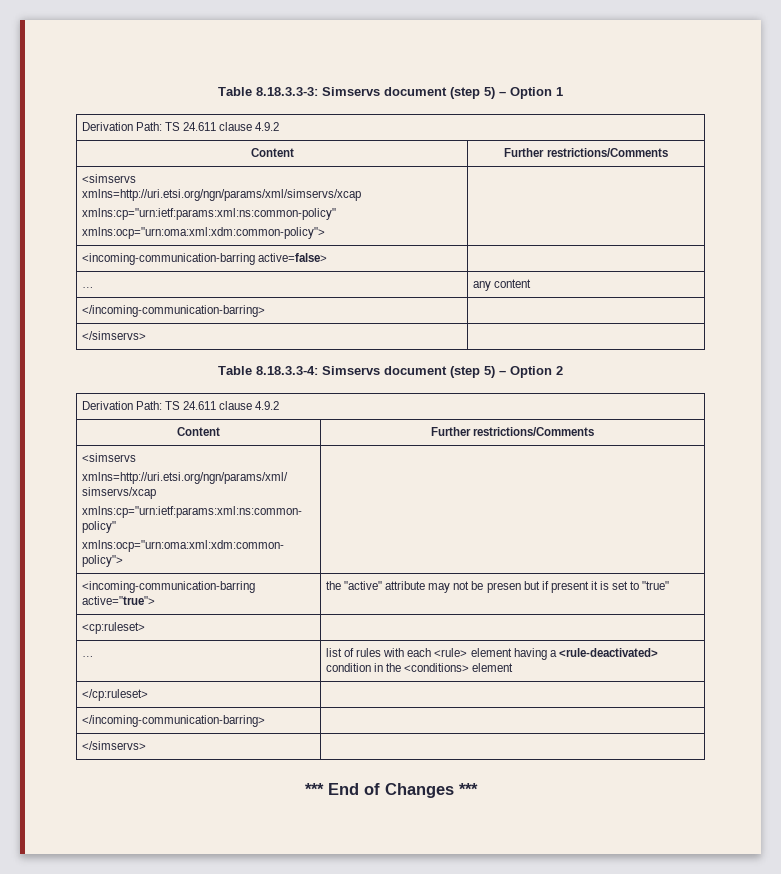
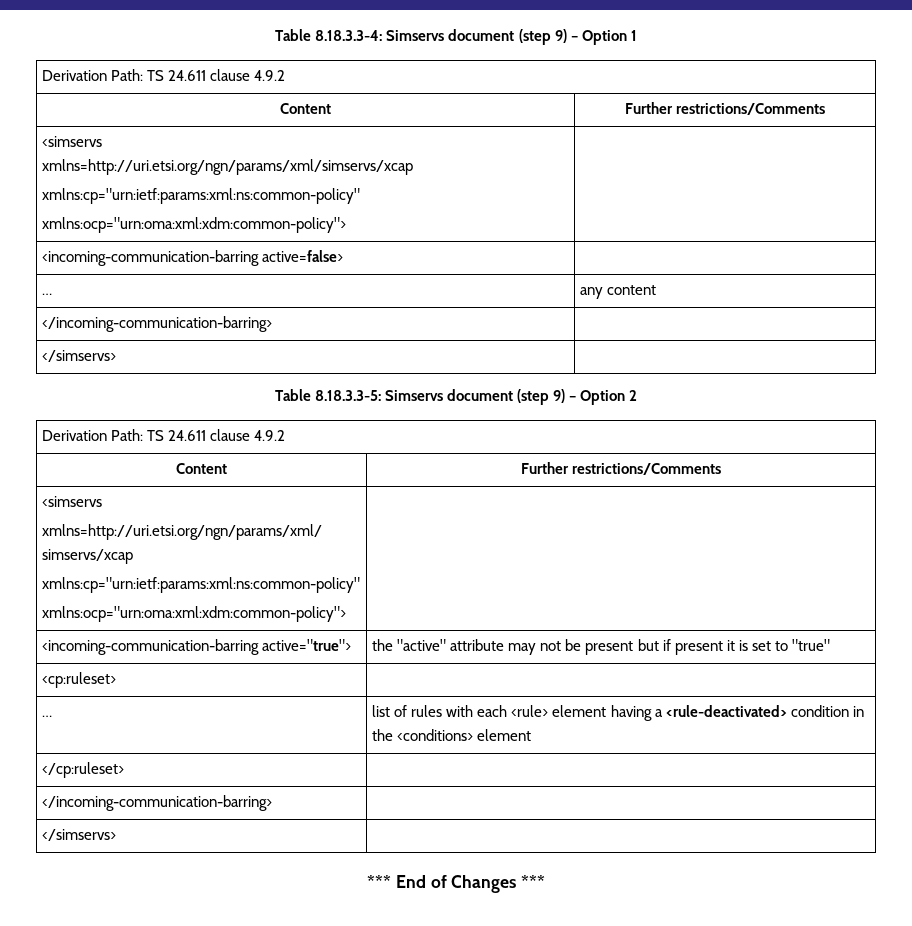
- Table 8.18.3.3-3: Simservs document (step 5) – Option 1
+ Table 8.18.3.3-4: Simservs document (step 9) – Option 1
- Table 8.18.3.3-4: Simservs document (step 5) – Option 2
+ Table 8.18.3.3-5: Simservs document (step 9) – Option 2
- <incoming-communication-barring active="true"> | the "active" attribute may not be presen but if present it is set to "true"
+ <incoming-communication-barring active="true"> | the "active" attribute may not be present but if present it is set to "true"

